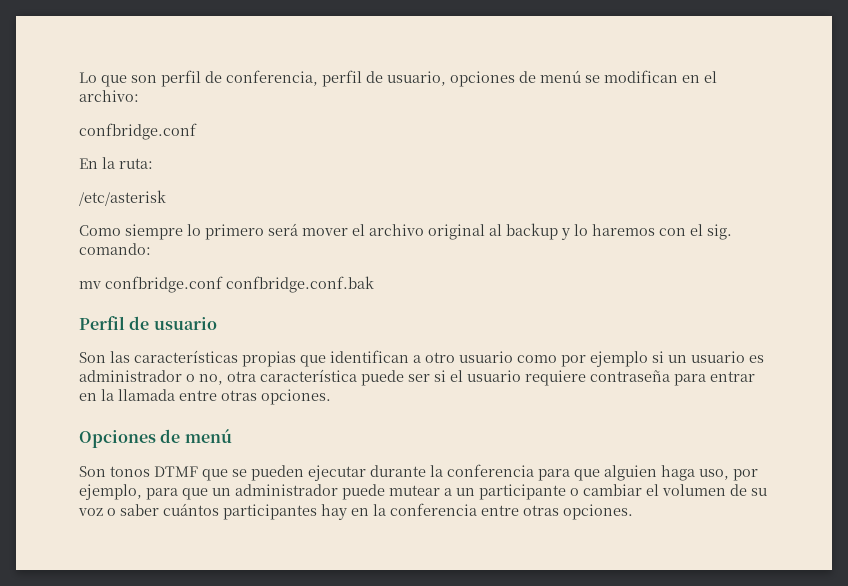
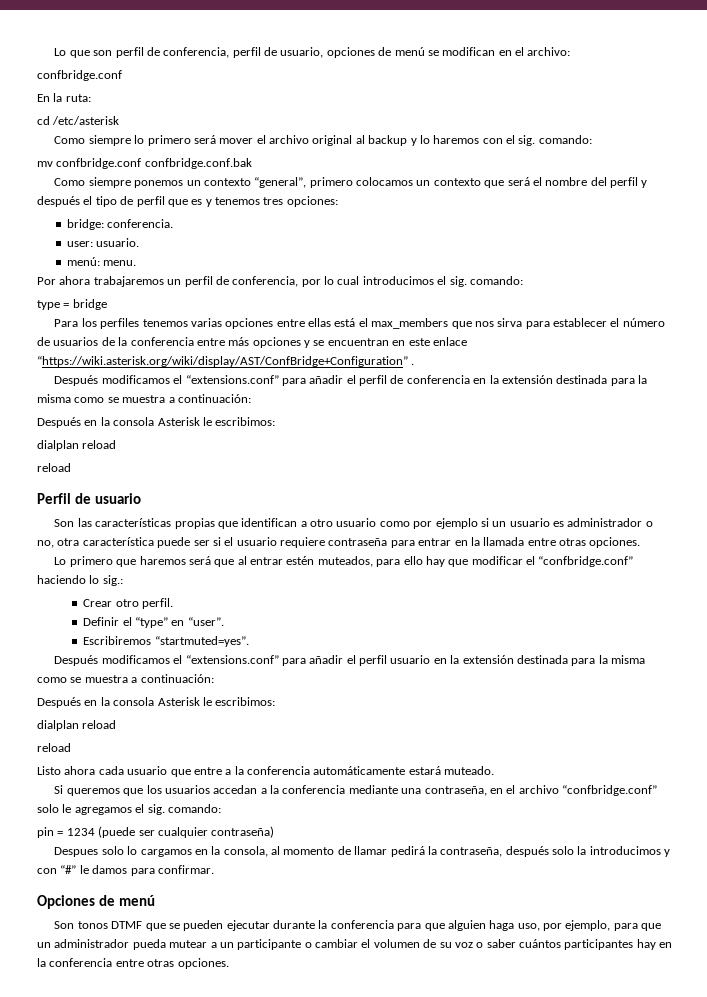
- /etc/asterisk
+ cd /etc/asterisk
+ Como siempre ponemos un contexto “general”, primero colocamos un contexto que será el nombre del perfil y después el tipo de perfil que es y tenemos tres opciones:
+ bridge: conferencia.
+ user: usuario.
+ menú: menu.
+ Por ahora trabajaremos un perfil de conferencia, por lo cual introducimos el sig. comando:
+ type = bridge
+ Para los perfiles tenemos varias opciones entre ellas está el max_members que nos sirva para establecer el número de usuarios de la conferencia entre más opciones y se encuentran en este enlace “https://wiki.asterisk.org/wiki/display/AST/ConfBridge+Configuration” .
+ Después modificamos el “extensions.conf” para añadir el perfil de conferencia en la extensión destinada para la misma como se muestra a continuación:
+ Después en la consola Asterisk le escribimos:
+ dialplan reload
+ reload
+ Lo primero que haremos será que al entrar estén muteados, para ello hay que modificar el “confbridge.conf” haciendo lo sig.:
+ Crear otro perfil.
+ Definir el “type” en “user”.
+ Escribiremos “startmuted=yes”.
+ Después modificamos el “extensions.conf” para añadir el perfil usuario en la extensión destinada para la misma como se muestra a continuación:
+ Después en la consola Asterisk le escribimos:
+ dialplan reload
+ reload
+ Listo ahora cada usuario que entre a la conferencia automáticamente estará muteado.
+ Si queremos que los usuarios accedan a la conferencia mediante una contraseña, en el archivo “confbridge.conf” solo le agregamos el sig. comando:
+ pin = 1234 (puede ser cualquier contraseña)
+ Despues solo lo cargamos en la consola, al momento de llamar pedirá la contraseña, después solo la introducimos y con “#” le damos para confirmar.
- Son tonos DTMF que se pueden ejecutar durante la conferencia para que alguien haga uso, por ejemplo, para que un administrador puede mutear a un participante o cambiar el volumen de su voz o saber cuántos participantes hay en la conferencia entre otras opciones.
+ Son tonos DTMF que se pueden ejecutar durante la conferencia para que alguien haga uso, por ejemplo, para que un administrador pueda mutear a un participante o cambiar el volumen de su voz o saber cuántos participantes hay en la conferencia entre otras opciones.

